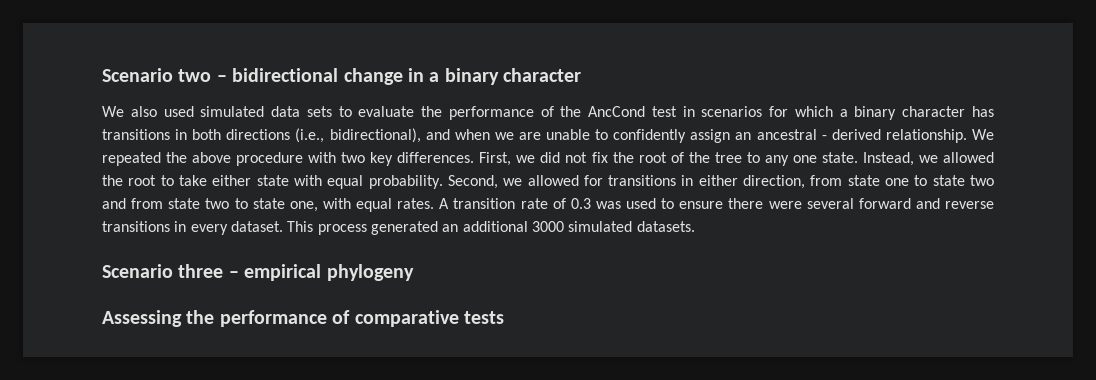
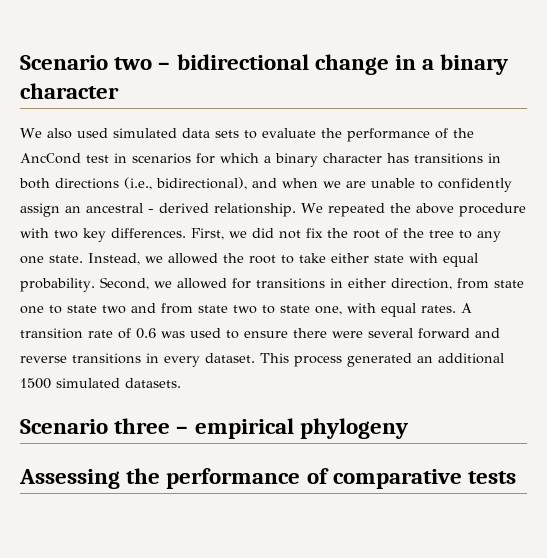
- A transition rate of 0.3 was used to ensure there were several forward and reverse transitions in every dataset.
+ A transition rate of 0.6 was used to ensure there were several forward and reverse transitions in every dataset.
- This process generated an additional 3000 simulated datasets.
+ This process generated an additional 1500 simulated datasets.

